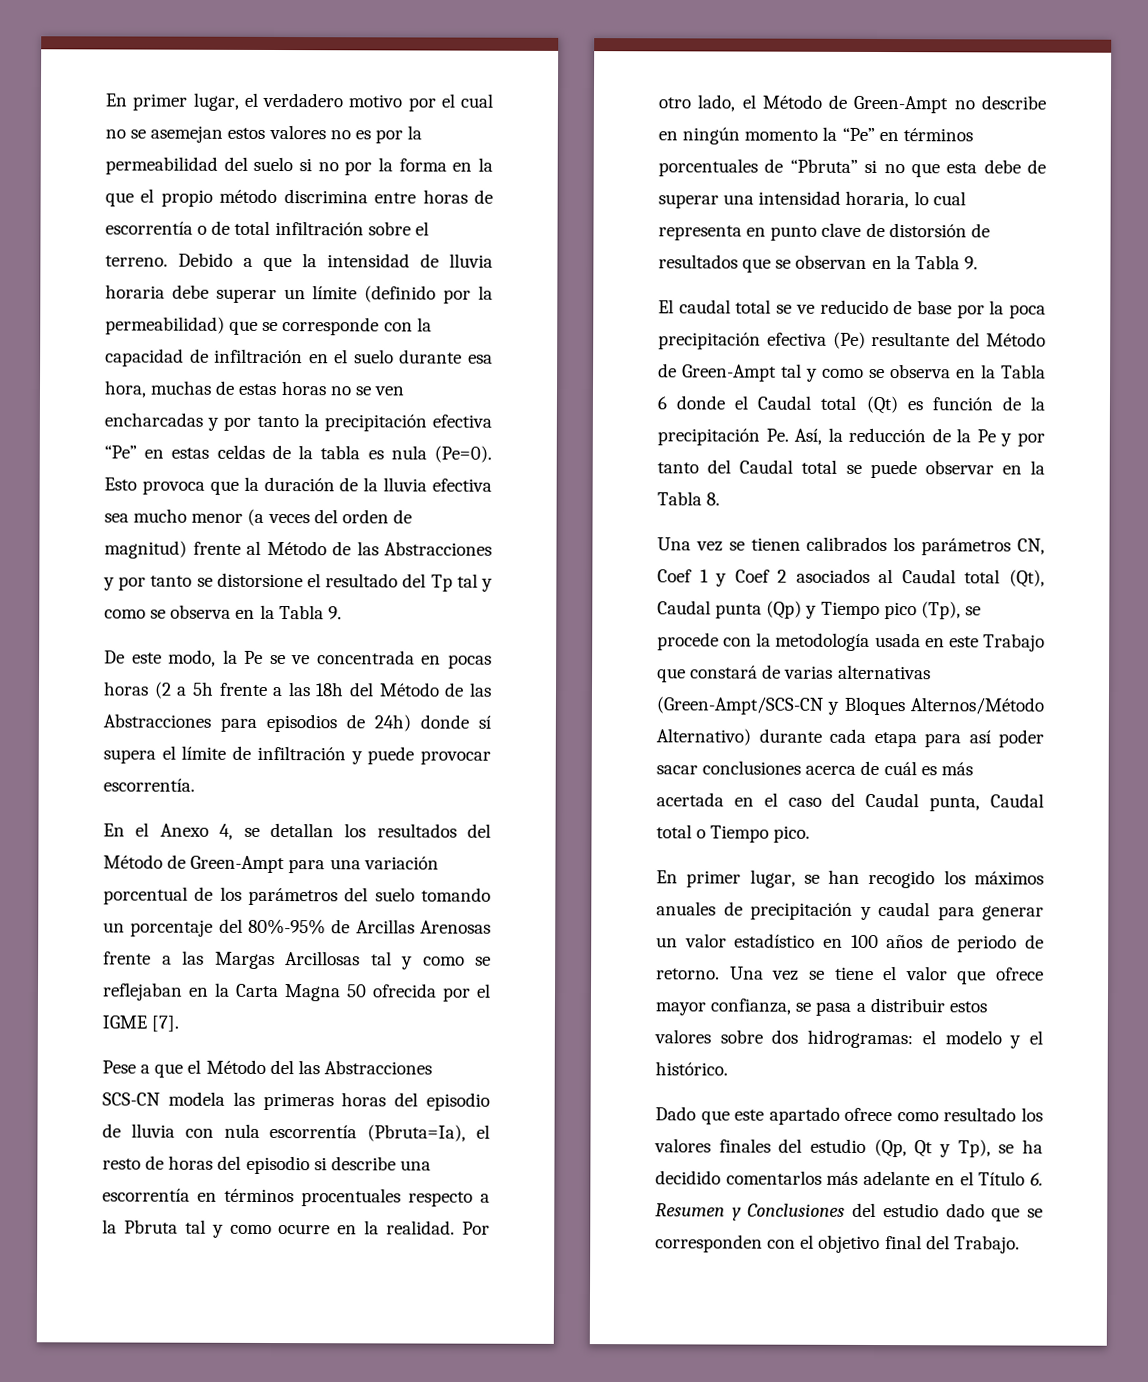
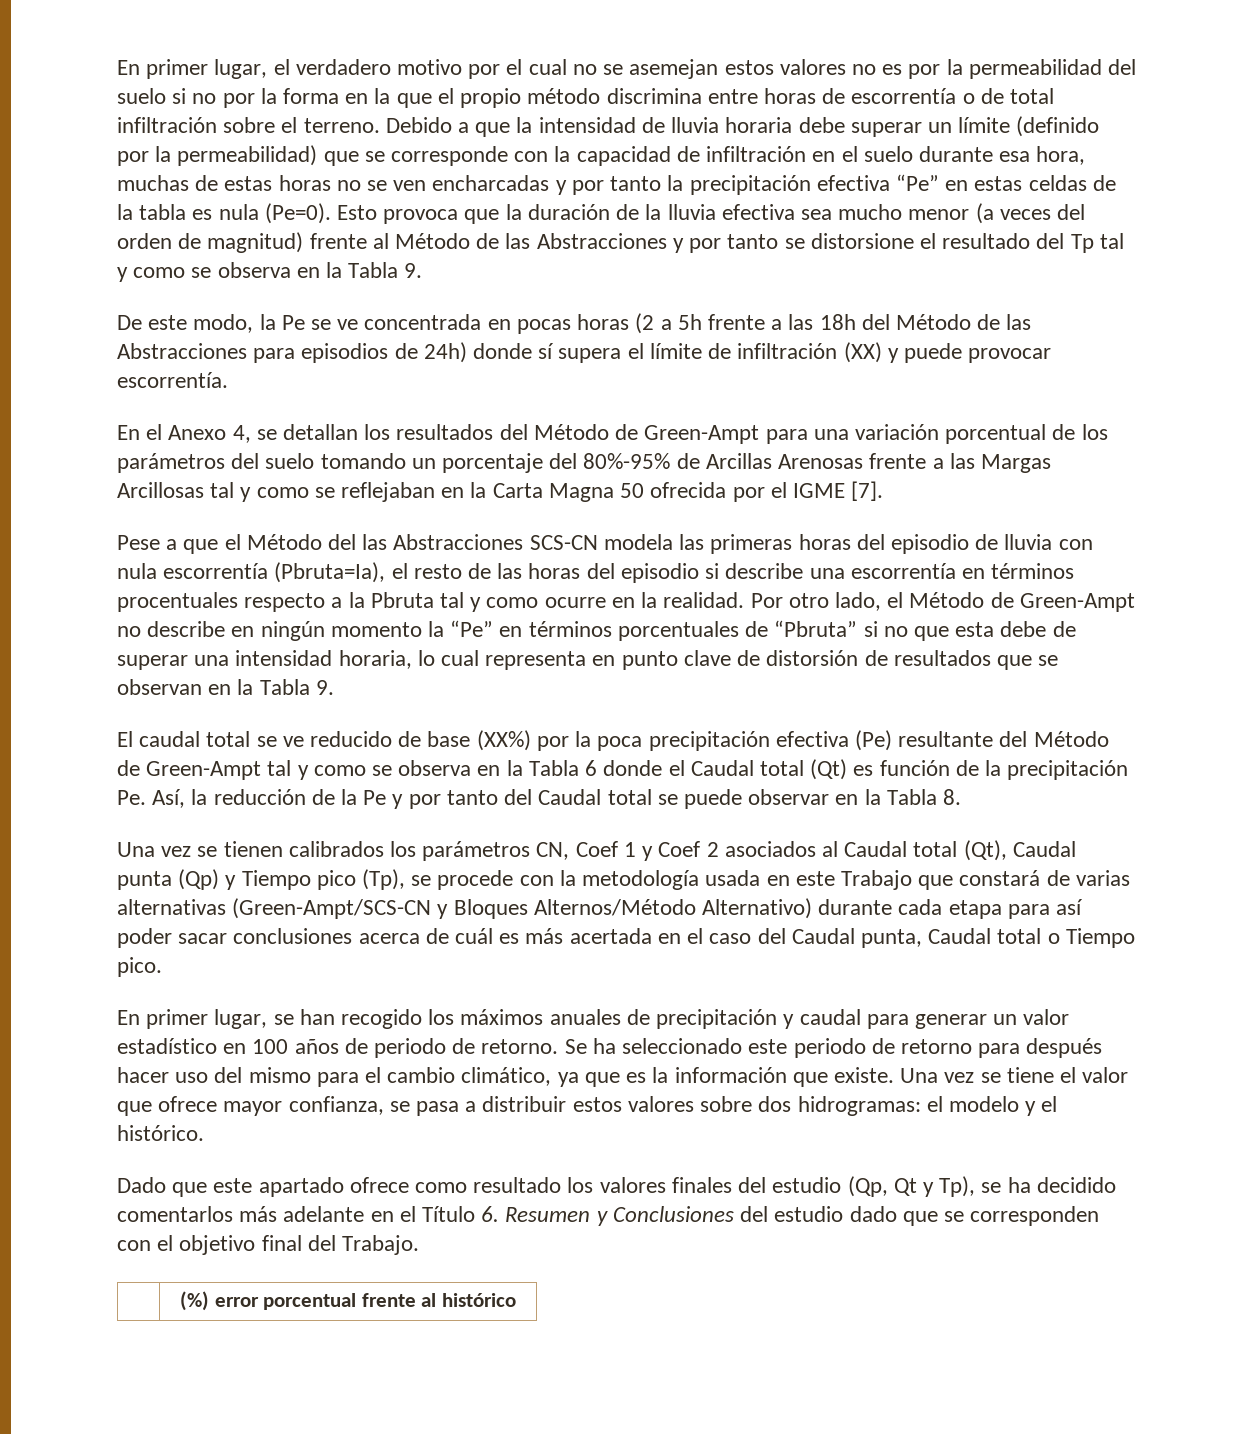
- De este modo, la Pe se ve concentrada en pocas horas (2 a 5h frente a las 18h del Método de las Abstracciones para episodios de 24h) donde sí supera el límite de infiltración y puede provocar escorrentía.
+ De este modo, la Pe se ve concentrada en pocas horas (2 a 5h frente a las 18h del Método de las Abstracciones para episodios de 24h) donde sí supera el límite de infiltración (XX) y puede provocar escorrentía.
- Pese a que el Método del las Abstracciones SCS-CN modela las primeras horas del episodio de lluvia con nula escorrentía (Pbruta=Ia), el resto de horas del episodio si describe una escorrentía en términos procentuales respecto a la Pbruta tal y como ocurre en la realidad.
+ Pese a que el Método del las Abstracciones SCS-CN modela las primeras horas del episodio de lluvia con nula escorrentía (Pbruta=Ia), el resto de las horas del episodio si describe una escorrentía en términos procentuales respecto a la Pbruta tal y como ocurre en la realidad.
- El caudal total se ve reducido de base por la poca precipitación efectiva (Pe) resultante del Método de Green-Ampt tal y como se observa en la Tabla 6 donde el Caudal total (Qt) es función de la precipitación Pe. Así, la reducción de la Pe y por tanto del Caudal total se puede observar en la Tabla 8.
+ El caudal total se ve reducido de base (XX%) por la poca precipitación efectiva (Pe) resultante del Método de Green-Ampt tal y como se observa en la Tabla 6 donde el Caudal total (Qt) es función de la precipitación Pe. Así, la reducción de la Pe y por tanto del Caudal total se puede observar en la Tabla 8.
+ Se ha seleccionado este periodo de retorno para después hacer uso del mismo para el cambio climático, ya que es la información que existe.
+ | (%) error porcentual frente al histórico

